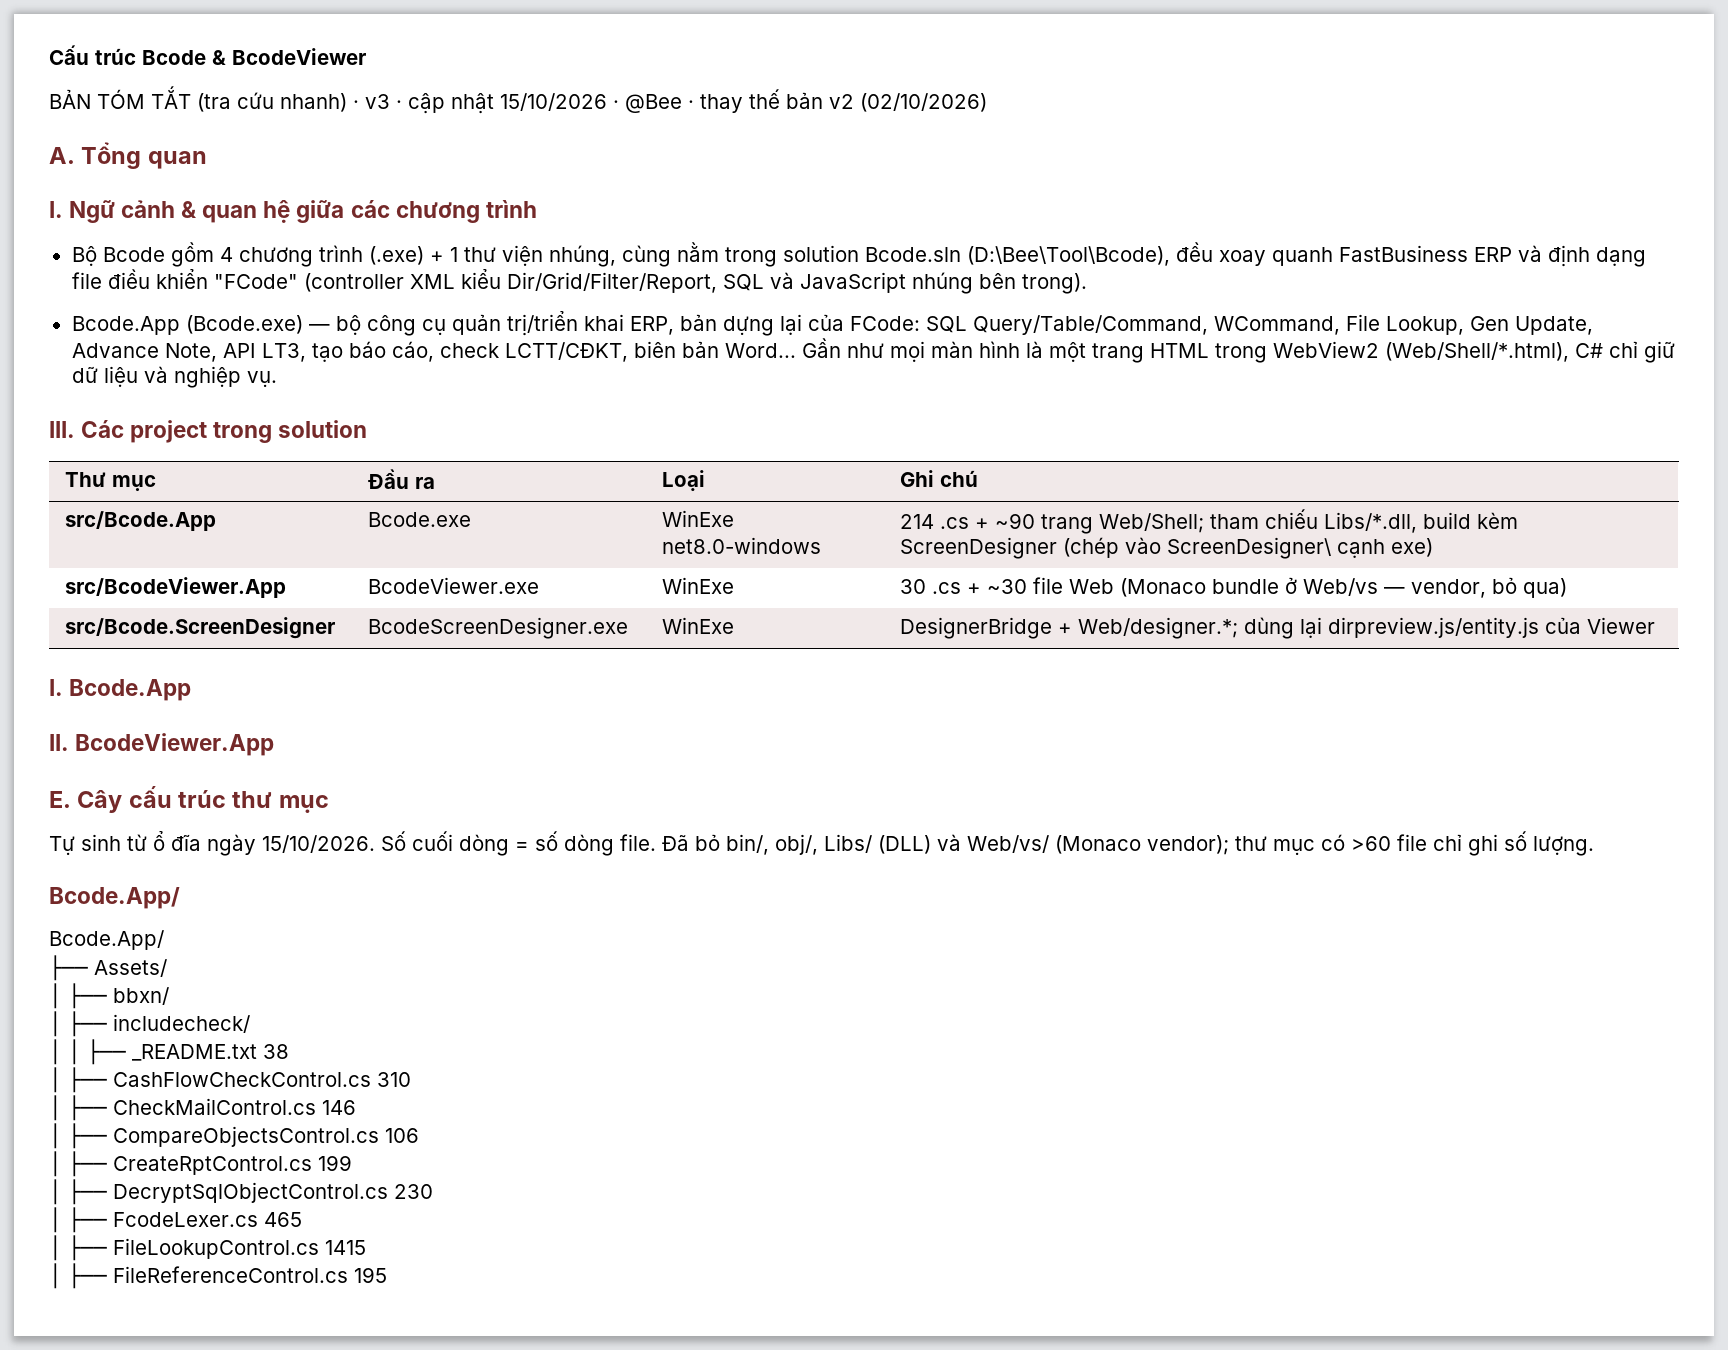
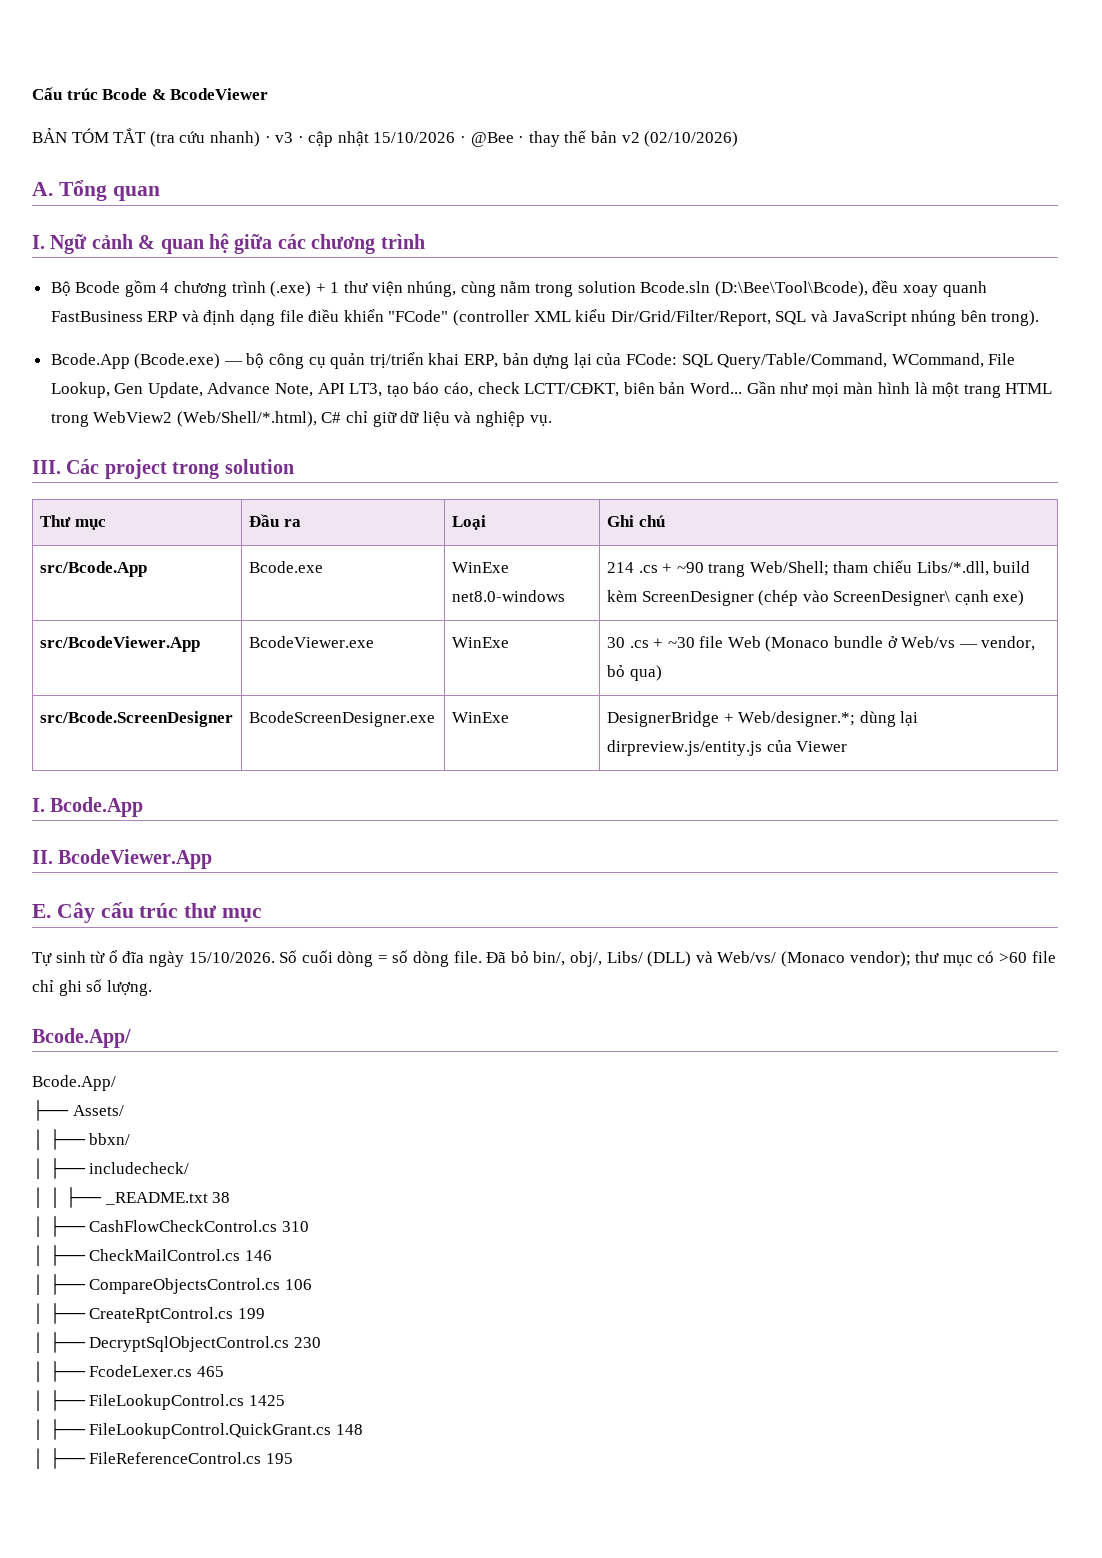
- │ ├── FileLookupControl.cs 1415
+ │ ├── FileLookupControl.cs 1425
+ │ ├── FileLookupControl.QuickGrant.cs 148

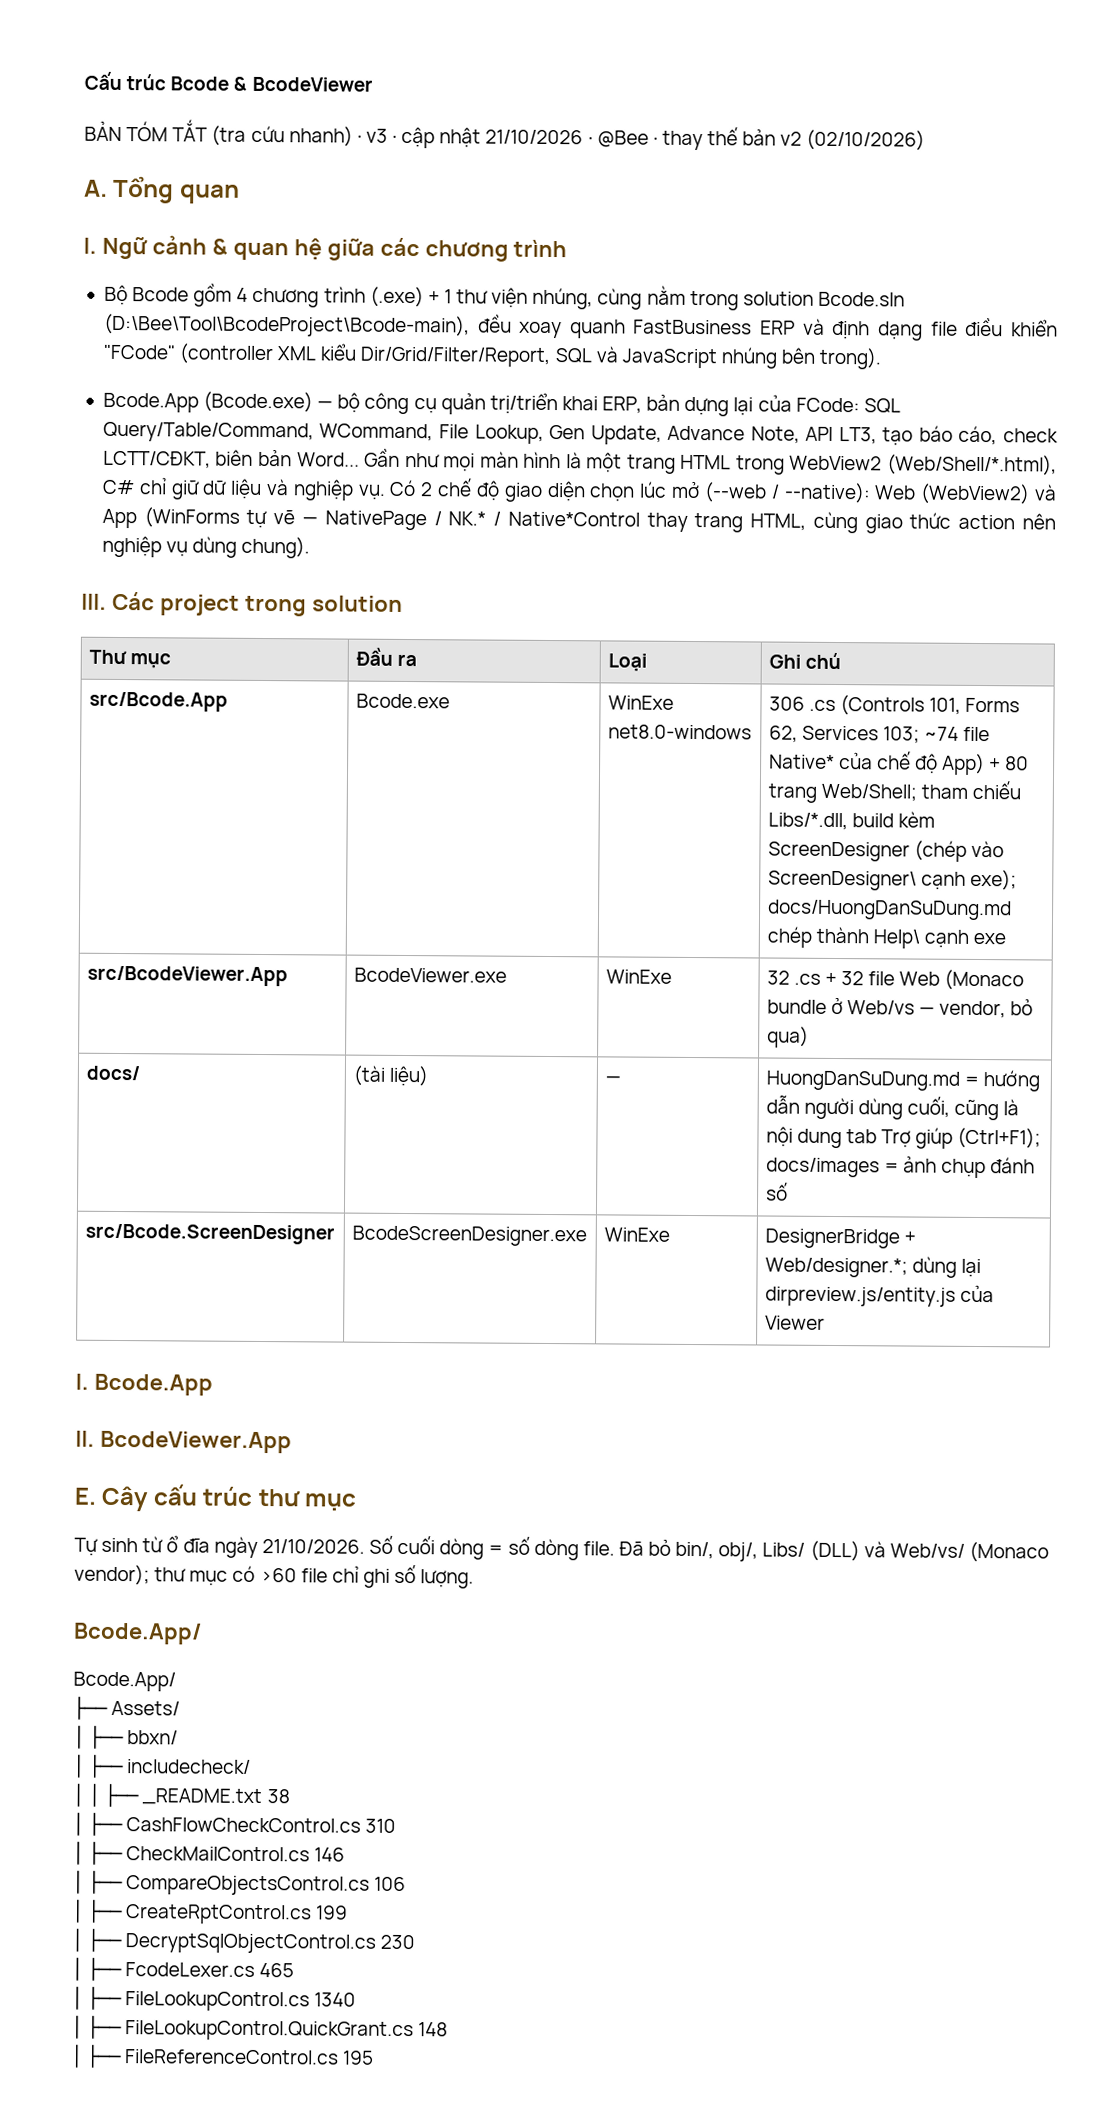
- BẢN TÓM TẮT (tra cứu nhanh) · v3 · cập nhật 15/10/2026 · @Bee · thay thế bản v2 (02/10/2026)
+ BẢN TÓM TẮT (tra cứu nhanh) · v3 · cập nhật 21/10/2026 · @Bee · thay thế bản v2 (02/10/2026)
- Bộ Bcode gồm 4 chương trình (.exe) + 1 thư viện nhúng, cùng nằm trong solution Bcode.sln (D:\Bee\Tool\Bcode), đều xoay quanh FastBusiness ERP và định dạng file điều khiển "FCode" (controller XML kiểu Dir/Grid/Filter/Report, SQL và JavaScript nhúng bên trong).
+ Bộ Bcode gồm 4 chương trình (.exe) + 1 thư viện nhúng, cùng nằm trong solution Bcode.sln (D:\Bee\Tool\BcodeProject\Bcode-main), đều xoay quanh FastBusiness ERP và định dạng file điều khiển "FCode" (controller XML kiểu Dir/Grid/Filter/Report, SQL và JavaScript nhúng bên trong).
+ Có 2 chế độ giao diện chọn lúc mở (--web / --native): Web (WebView2) và App (WinForms tự vẽ — NativePage / NK.* / Native*Control thay trang HTML, cùng giao thức action nên nghiệp vụ dùng chung).
- src/Bcode.App | Bcode.exe | WinExe net8.0-windows | 214 .cs + ~90 trang Web/Shell; tham chiếu Libs/*.dll, build kèm ScreenDesigner (chép vào ScreenDesigner\ cạnh exe)
+ src/Bcode.App | Bcode.exe | WinExe net8.0-windows | 306 .cs (Controls 101, Forms 62, Services 103; ~74 file Native* của chế độ App) + 80 trang Web/Shell; tham chiếu Libs/*.dll, build kèm ScreenDesigner (chép vào ScreenDesigner\ cạnh exe); docs/HuongDanSuDung.md chép thành Help\ cạnh exe
- src/BcodeViewer.App | BcodeViewer.exe | WinExe | 30 .cs + ~30 file Web (Monaco bundle ở Web/vs — vendor, bỏ qua)
+ src/BcodeViewer.App | BcodeViewer.exe | WinExe | 32 .cs + 32 file Web (Monaco bundle ở Web/vs — vendor, bỏ qua)
+ docs/ | (tài liệu) | — | HuongDanSuDung.md = hướng dẫn người dùng cuối, cũng là nội dung tab Trợ giúp (Ctrl+F1); docs/images = ảnh chụp đánh số
- Tự sinh từ ổ đĩa ngày 15/10/2026.
+ Tự sinh từ ổ đĩa ngày 21/10/2026.
- │ ├── FileLookupControl.cs 1425
+ │ ├── FileLookupControl.cs 1340

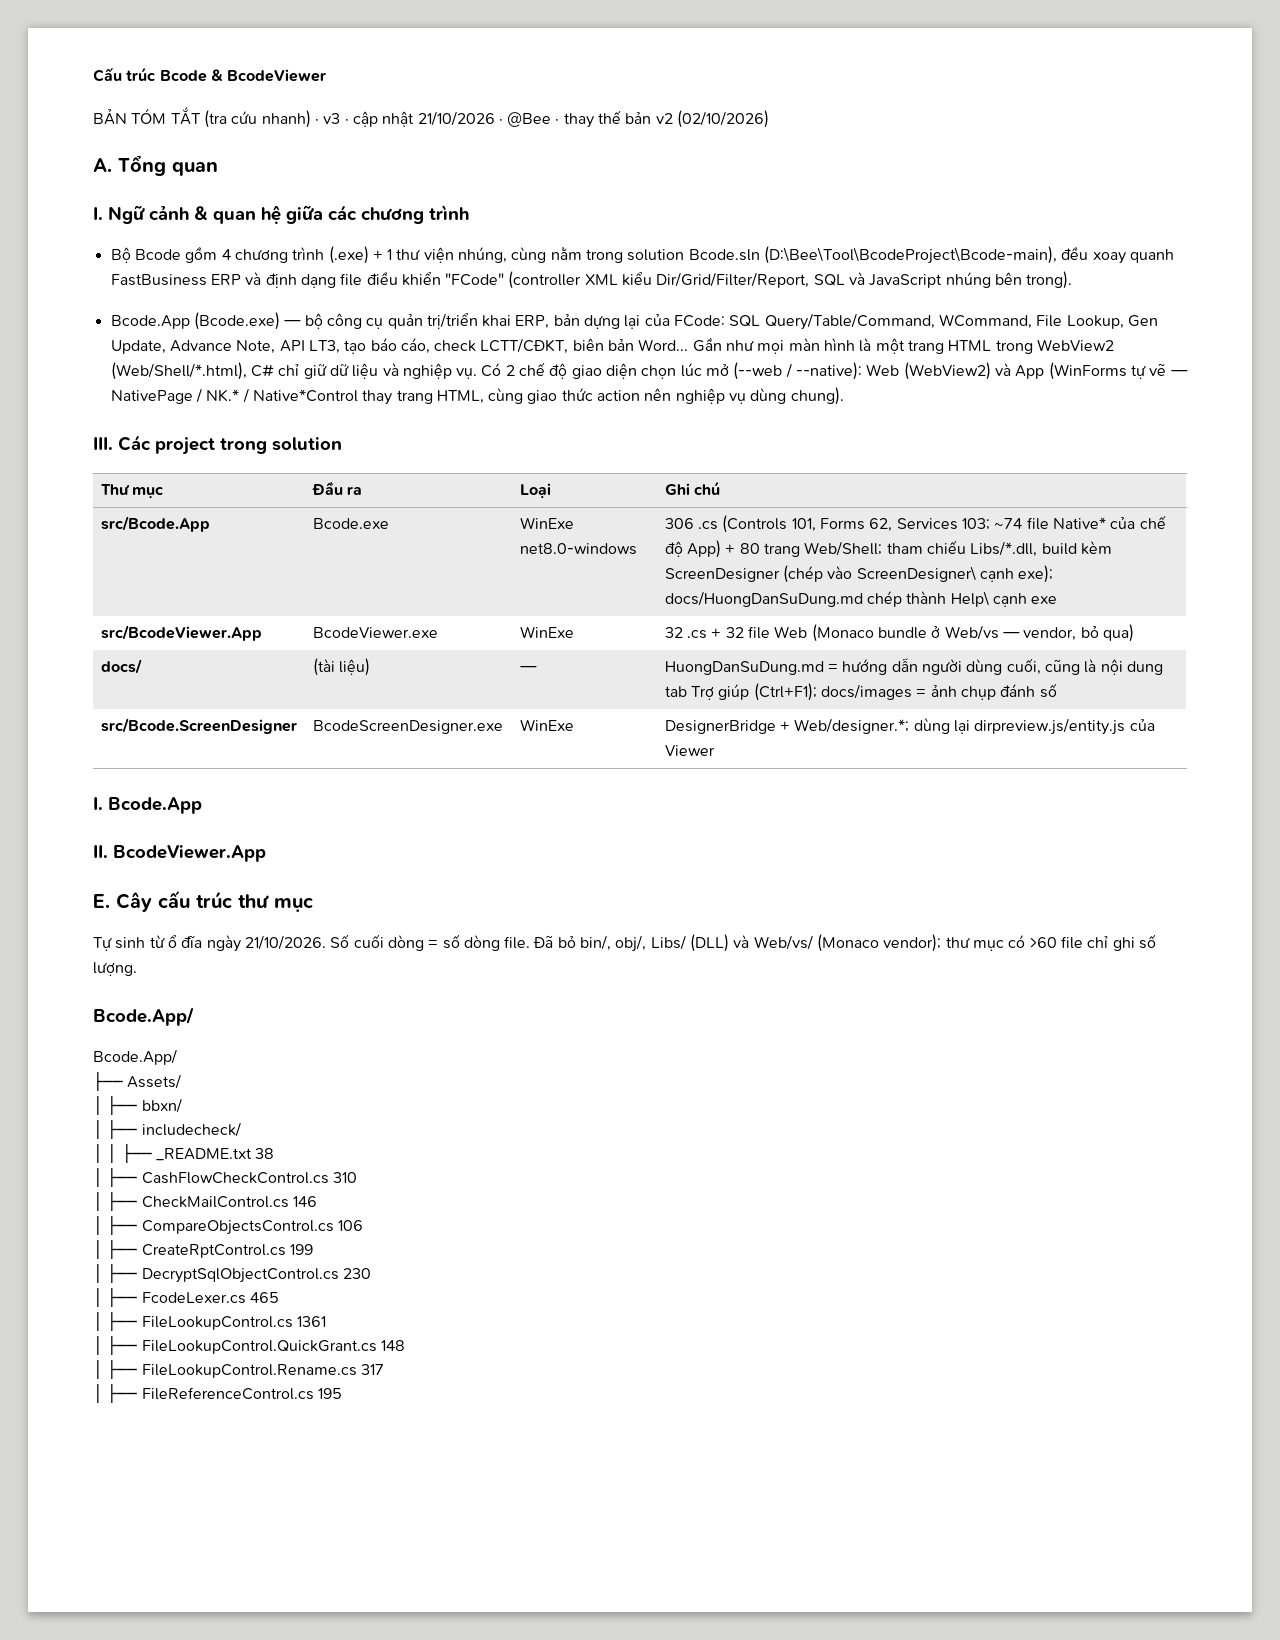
- │ ├── FileLookupControl.cs 1340
+ │ ├── FileLookupControl.cs 1361
+ │ ├── FileLookupControl.Rename.cs 317

